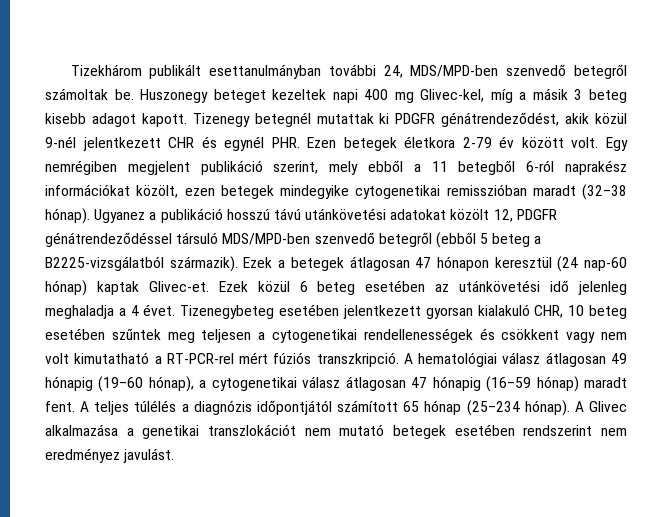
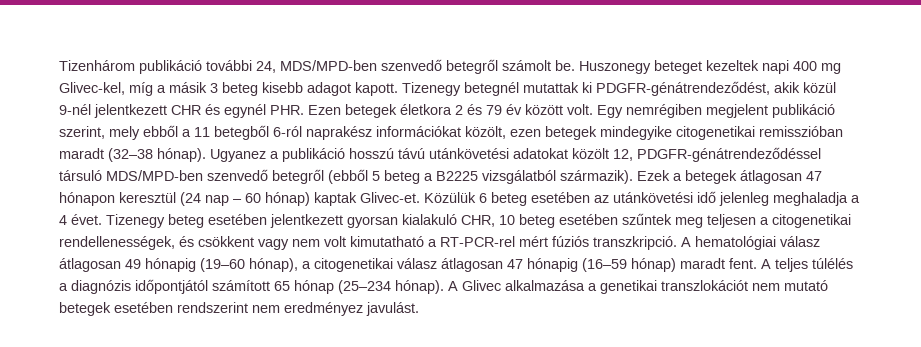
- Tizekhárom publikált esettanulmányban további 24, MDS/MPD-ben szenvedő betegről számoltak be.
+ Tizenhárom publikáció további 24, MDS/MPD-ben szenvedő betegről számolt be.
- Tizenegy betegnél mutattak ki PDGFR génátrendeződést, akik közül 9-nél jelentkezett CHR és egynél PHR. Ezen betegek életkora 2-79 év között volt.
+ Tizenegy betegnél mutattak ki PDGFR-génátrendeződést, akik közül 9-nél jelentkezett CHR és egynél PHR. Ezen betegek életkora 2 és 79 év között volt.
- Egy nemrégiben megjelent publikáció szerint, mely ebből a 11 betegből 6-ról naprakész információkat közölt, ezen betegek mindegyike cytogenetikai remisszióban maradt (32–38 hónap).
+ Egy nemrégiben megjelent publikáció szerint, mely ebből a 11 betegből 6-ról naprakész információkat közölt, ezen betegek mindegyike citogenetikai remisszióban maradt (32–38 hónap).
- Ugyanez a publikáció hosszú távú utánkövetési adatokat közölt 12, PDGFR génátrendeződéssel társuló MDS/MPD-ben szenvedő betegről (ebből 5 beteg a B2225-vizsgálatból származik).
+ Ugyanez a publikáció hosszú távú utánkövetési adatokat közölt 12, PDGFR-génátrendeződéssel társuló MDS/MPD-ben szenvedő betegről (ebből 5 beteg a B2225 vizsgálatból származik).
- Ezek a betegek átlagosan 47 hónapon keresztül (24 nap-60 hónap) kaptak Glivec-et.
+ Ezek a betegek átlagosan 47 hónapon keresztül (24 nap – 60 hónap) kaptak Glivec-et.
- Ezek közül 6 beteg esetében az utánkövetési idő jelenleg meghaladja a 4 évet.
+ Közülük 6 beteg esetében az utánkövetési idő jelenleg meghaladja a 4 évet.
- Tizenegybeteg esetében jelentkezett gyorsan kialakuló CHR, 10 beteg esetében szűntek meg teljesen a cytogenetikai rendellenességek és csökkent vagy nem volt kimutatható a RT-PCR-rel mért fúziós transzkripció.
+ Tizenegy beteg esetében jelentkezett gyorsan kialakuló CHR, 10 beteg esetében szűntek meg teljesen a citogenetikai rendellenességek, és csökkent vagy nem volt kimutatható a RT-PCR-rel mért fúziós transzkripció.
- A hematológiai válasz átlagosan 49 hónapig (19–60 hónap), a cytogenetikai válasz átlagosan 47 hónapig (16–59 hónap) maradt fent.
+ A hematológiai válasz átlagosan 49 hónapig (19–60 hónap), a citogenetikai válasz átlagosan 47 hónapig (16–59 hónap) maradt fent.

